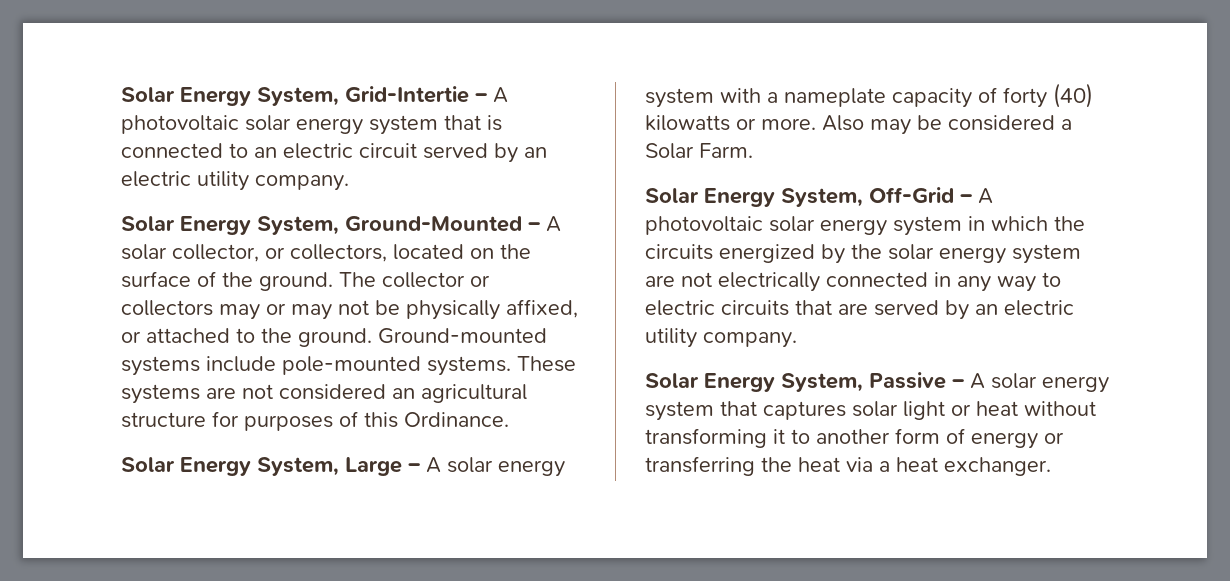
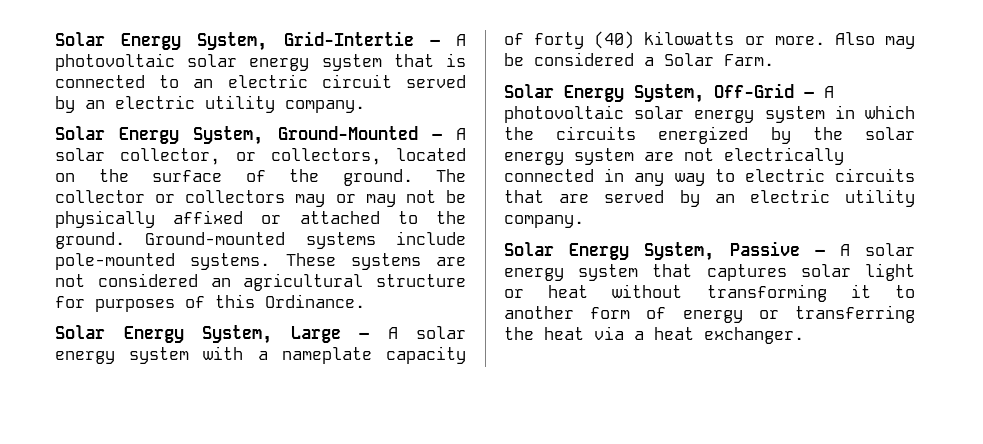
- The collector or collectors may or may not be physically affixed, or attached to the ground.
+ The collector or collectors may or may not be physically affixed or attached to the ground.

